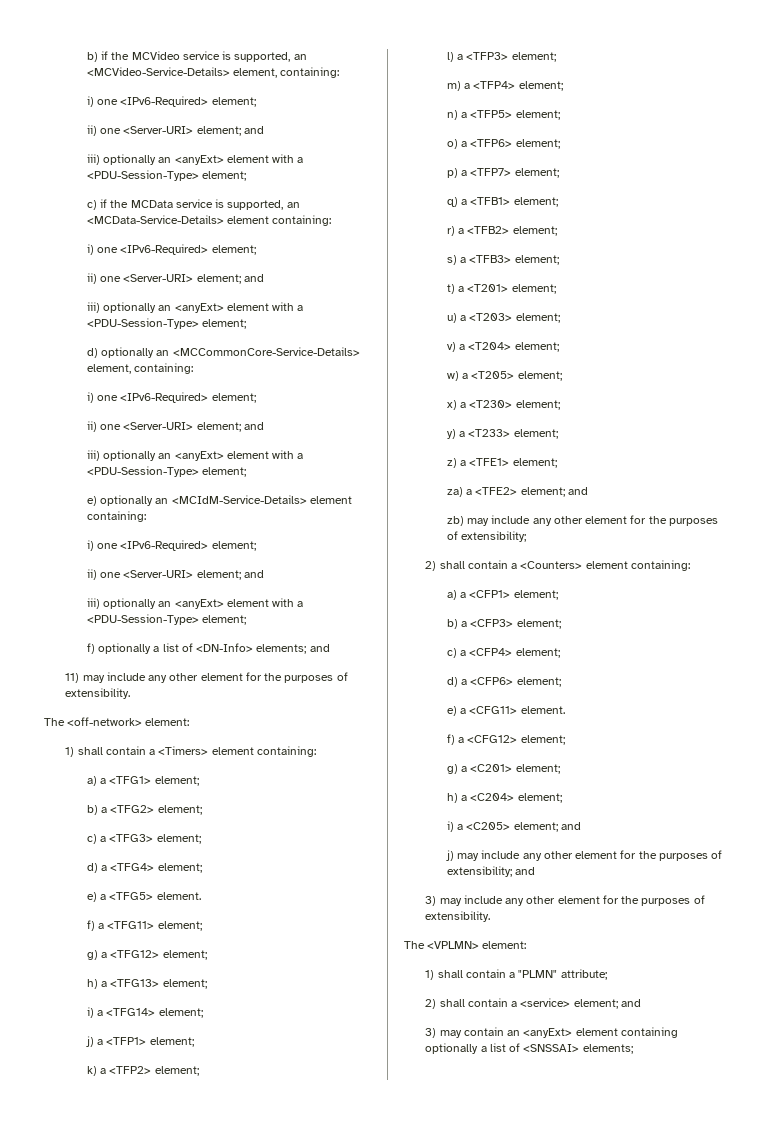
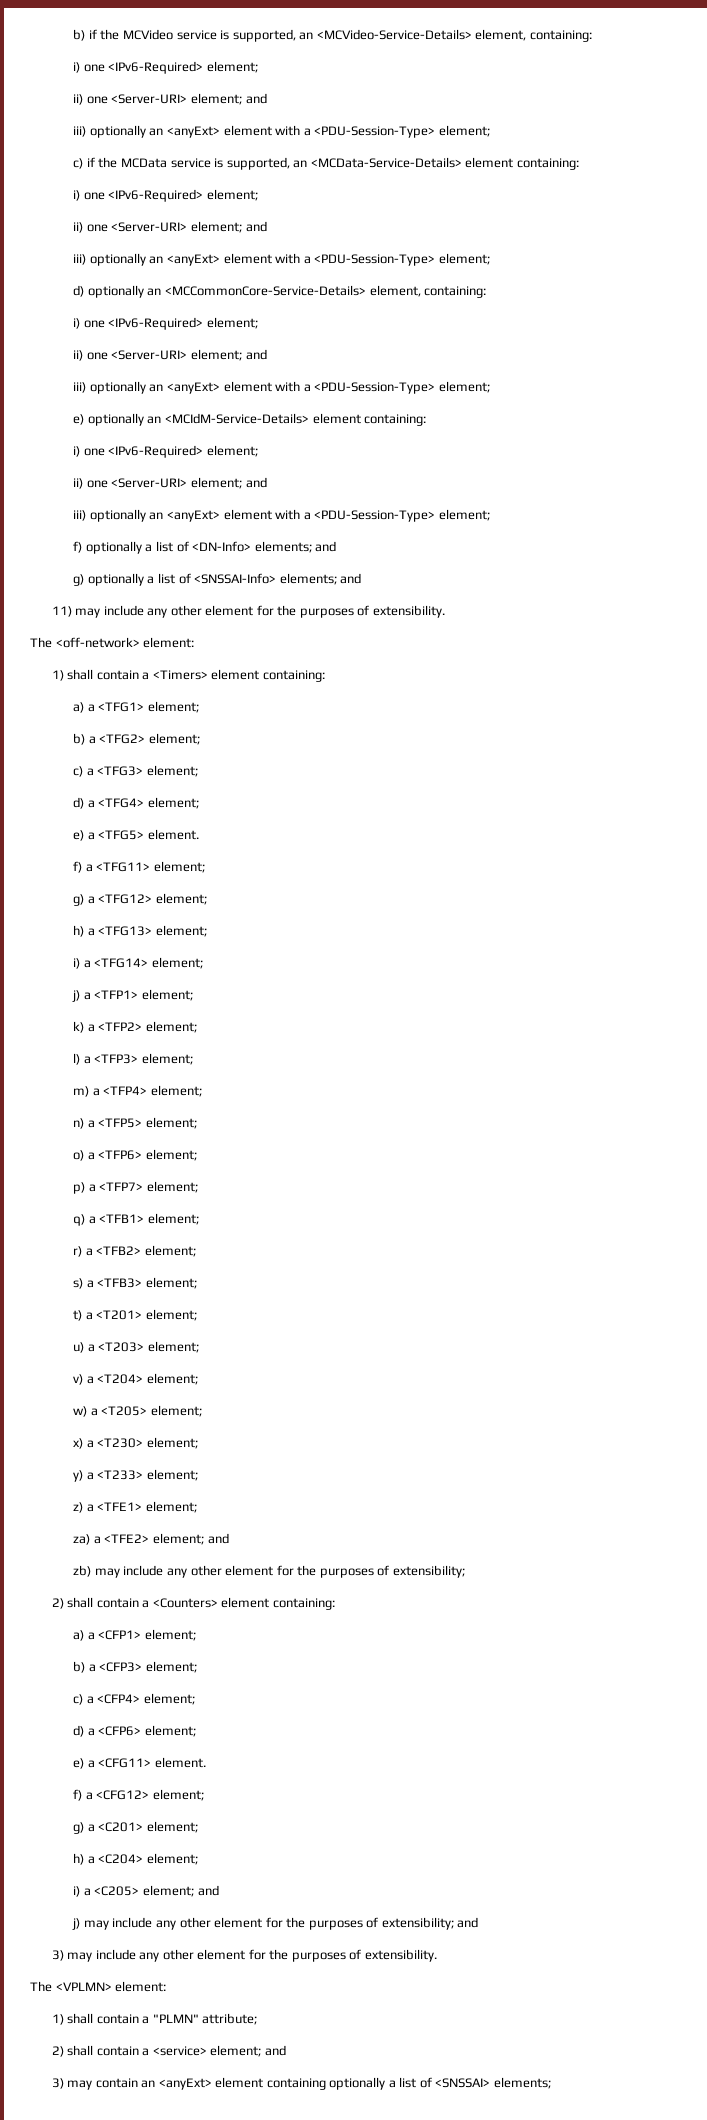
+ g) optionally a list of <SNSSAI-Info> elements; and

